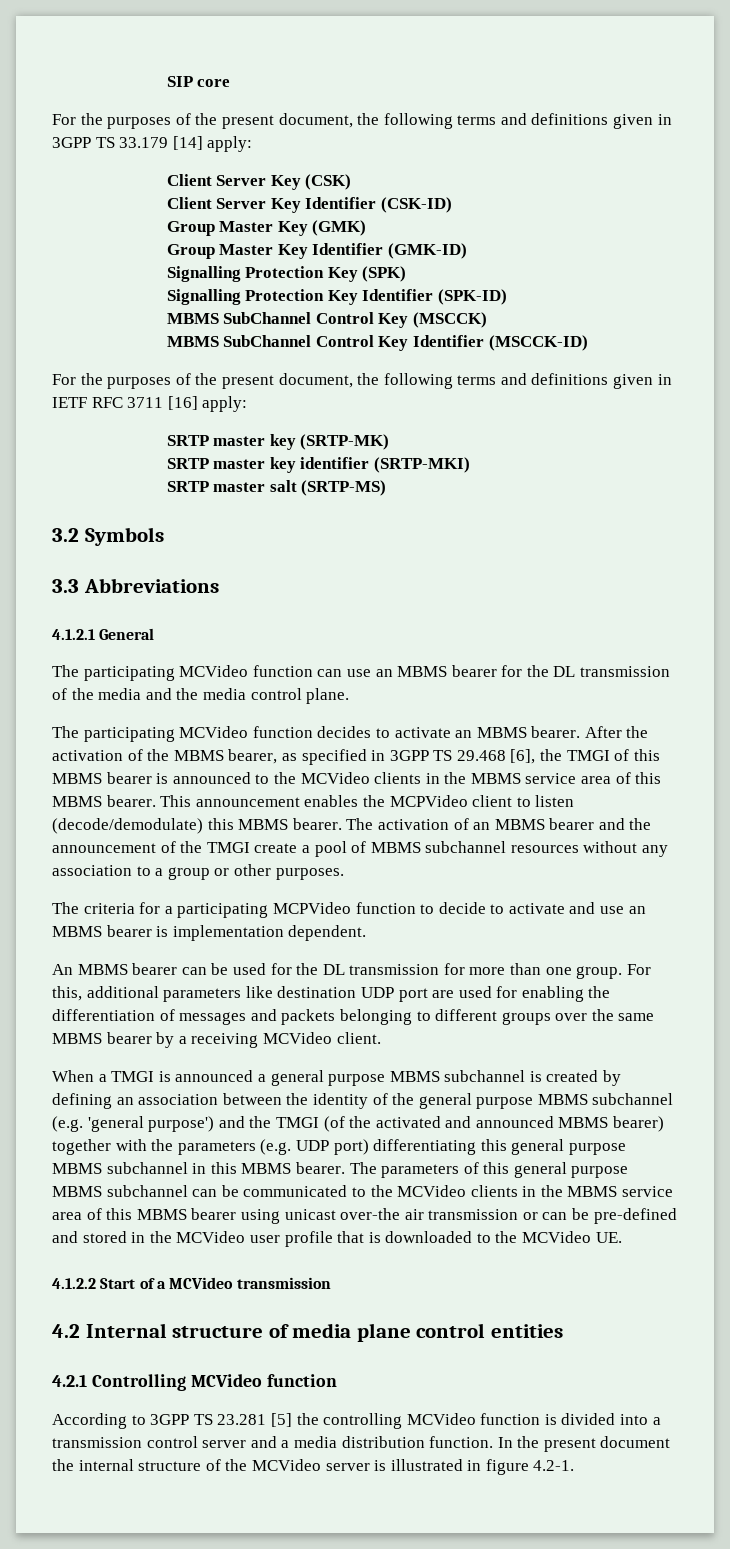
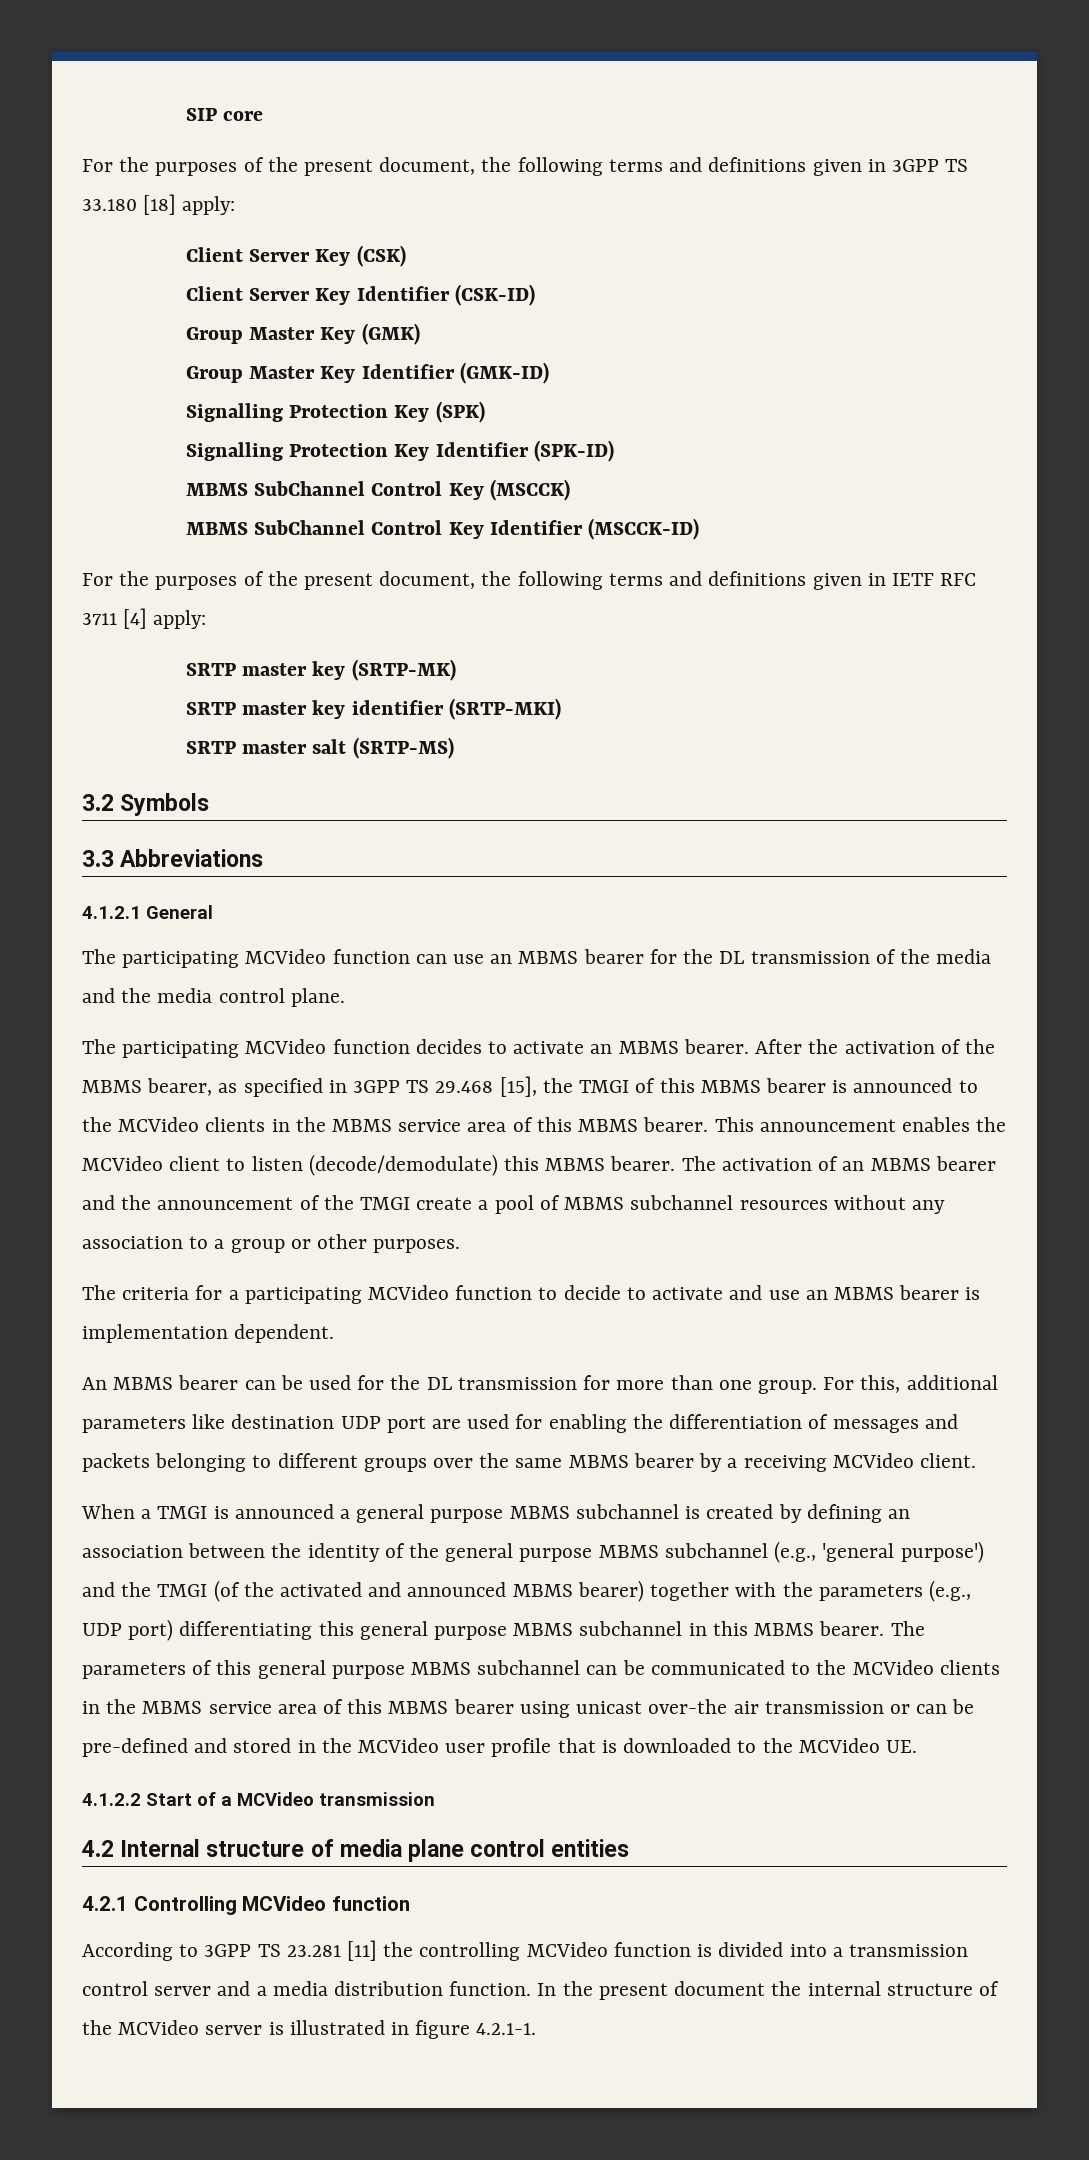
- For the purposes of the present document, the following terms and definitions given in 3GPP TS 33.179 [14] apply:
+ For the purposes of the present document, the following terms and definitions given in 3GPP TS 33.180 [18] apply:
- For the purposes of the present document, the following terms and definitions given in IETF RFC 3711 [16] apply:
+ For the purposes of the present document, the following terms and definitions given in IETF RFC 3711 [4] apply:
- After the activation of the MBMS bearer, as specified in 3GPP TS 29.468 [6], the TMGI of this MBMS bearer is announced to the MCVideo clients in the MBMS service area of this MBMS bearer.
+ After the activation of the MBMS bearer, as specified in 3GPP TS 29.468 [15], the TMGI of this MBMS bearer is announced to the MCVideo clients in the MBMS service area of this MBMS bearer.
- This announcement enables the MCPVideo client to listen (decode/demodulate) this MBMS bearer.
+ This announcement enables the MCVideo client to listen (decode/demodulate) this MBMS bearer.
- The criteria for a participating MCPVideo function to decide to activate and use an MBMS bearer is implementation dependent.
+ The criteria for a participating MCVideo function to decide to activate and use an MBMS bearer is implementation dependent.
- When a TMGI is announced a general purpose MBMS subchannel is created by defining an association between the identity of the general purpose MBMS subchannel (e.g. 'general purpose') and the TMGI (of the activated and announced MBMS bearer) together with the parameters (e.g. UDP port) differentiating this general purpose MBMS subchannel in this MBMS bearer.
+ When a TMGI is announced a general purpose MBMS subchannel is created by defining an association between the identity of the general purpose MBMS subchannel (e.g., 'general purpose') and the TMGI (of the activated and announced MBMS bearer) together with the parameters (e.g., UDP port) differentiating this general purpose MBMS subchannel in this MBMS bearer.
- According to 3GPP TS 23.281 [5] the controlling MCVideo function is divided into a transmission control server and a media distribution function.
+ According to 3GPP TS 23.281 [11] the controlling MCVideo function is divided into a transmission control server and a media distribution function.
- In the present document the internal structure of the MCVideo server is illustrated in figure 4.2-1.
+ In the present document the internal structure of the MCVideo server is illustrated in figure 4.2.1-1.

